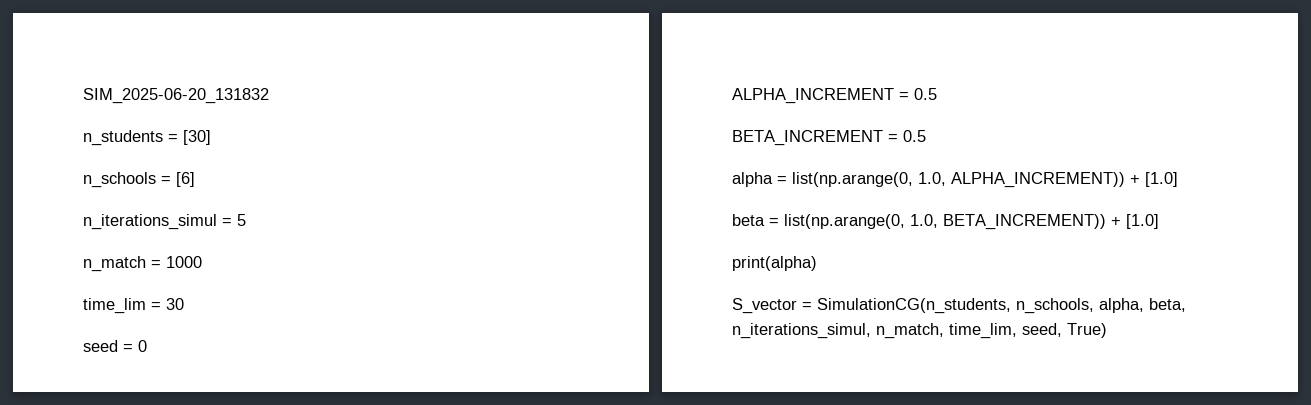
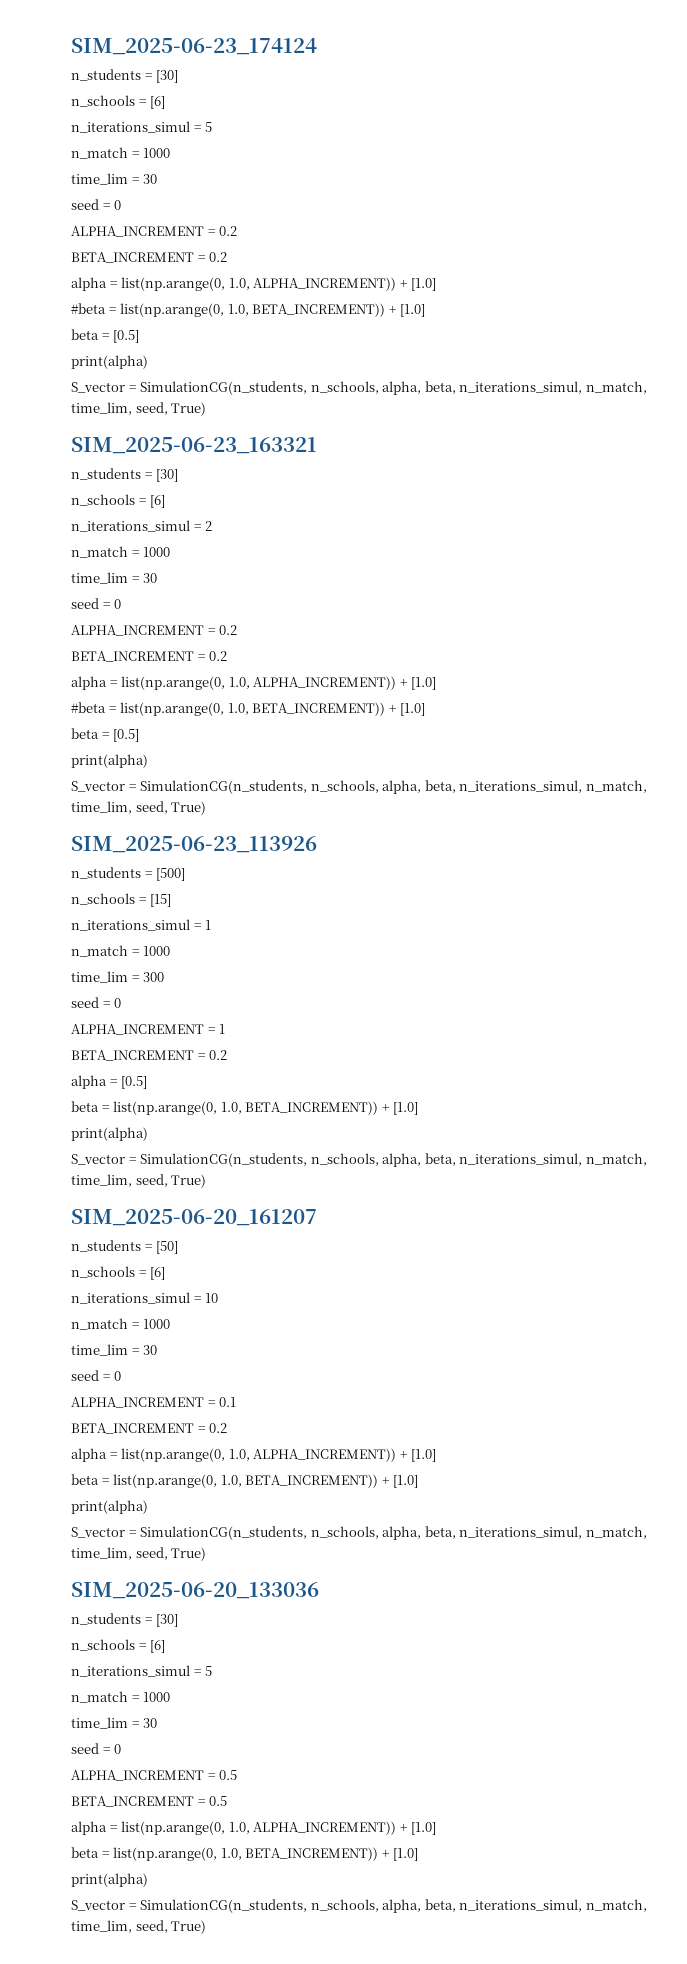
- SIM_2025-06-20_131832
+ SIM_2025-06-23_174124
+ n_students = [30]
+ n_schools = [6]
+ n_iterations_simul = 5
+ n_match = 1000
+ time_lim = 30
+ seed = 0
+ ALPHA_INCREMENT = 0.2
+ BETA_INCREMENT = 0.2
+ alpha = list(np.arange(0, 1.0, ALPHA_INCREMENT)) + [1.0]
+ #beta = list(np.arange(0, 1.0, BETA_INCREMENT)) + [1.0]
+ beta = [0.5]
+ print(alpha)
+ S_vector = SimulationCG(n_students, n_schools, alpha, beta, n_iterations_simul, n_match, time_lim, seed, True)
+ SIM_2025-06-23_163321
+ n_students = [30]
+ n_schools = [6]
+ n_iterations_simul = 2
+ n_match = 1000
+ time_lim = 30
+ seed = 0
+ ALPHA_INCREMENT = 0.2
+ BETA_INCREMENT = 0.2
+ alpha = list(np.arange(0, 1.0, ALPHA_INCREMENT)) + [1.0]
+ #beta = list(np.arange(0, 1.0, BETA_INCREMENT)) + [1.0]
+ beta = [0.5]
+ print(alpha)
+ S_vector = SimulationCG(n_students, n_schools, alpha, beta, n_iterations_simul, n_match, time_lim, seed, True)
+ SIM_2025-06-23_113926
+ n_students = [500]
+ n_schools = [15]
+ n_iterations_simul = 1
+ n_match = 1000
+ time_lim = 300
+ seed = 0
+ ALPHA_INCREMENT = 1
+ BETA_INCREMENT = 0.2
+ alpha = [0.5]
+ beta = list(np.arange(0, 1.0, BETA_INCREMENT)) + [1.0]
+ print(alpha)
+ S_vector = SimulationCG(n_students, n_schools, alpha, beta, n_iterations_simul, n_match, time_lim, seed, True)
+ SIM_2025-06-20_161207
+ n_students = [50]
+ n_schools = [6]
+ n_iterations_simul = 10
+ n_match = 1000
+ time_lim = 30
+ seed = 0
+ ALPHA_INCREMENT = 0.1
+ BETA_INCREMENT = 0.2
+ alpha = list(np.arange(0, 1.0, ALPHA_INCREMENT)) + [1.0]
+ beta = list(np.arange(0, 1.0, BETA_INCREMENT)) + [1.0]
+ print(alpha)
+ S_vector = SimulationCG(n_students, n_schools, alpha, beta, n_iterations_simul, n_match, time_lim, seed, True)
+ SIM_2025-06-20_133036

